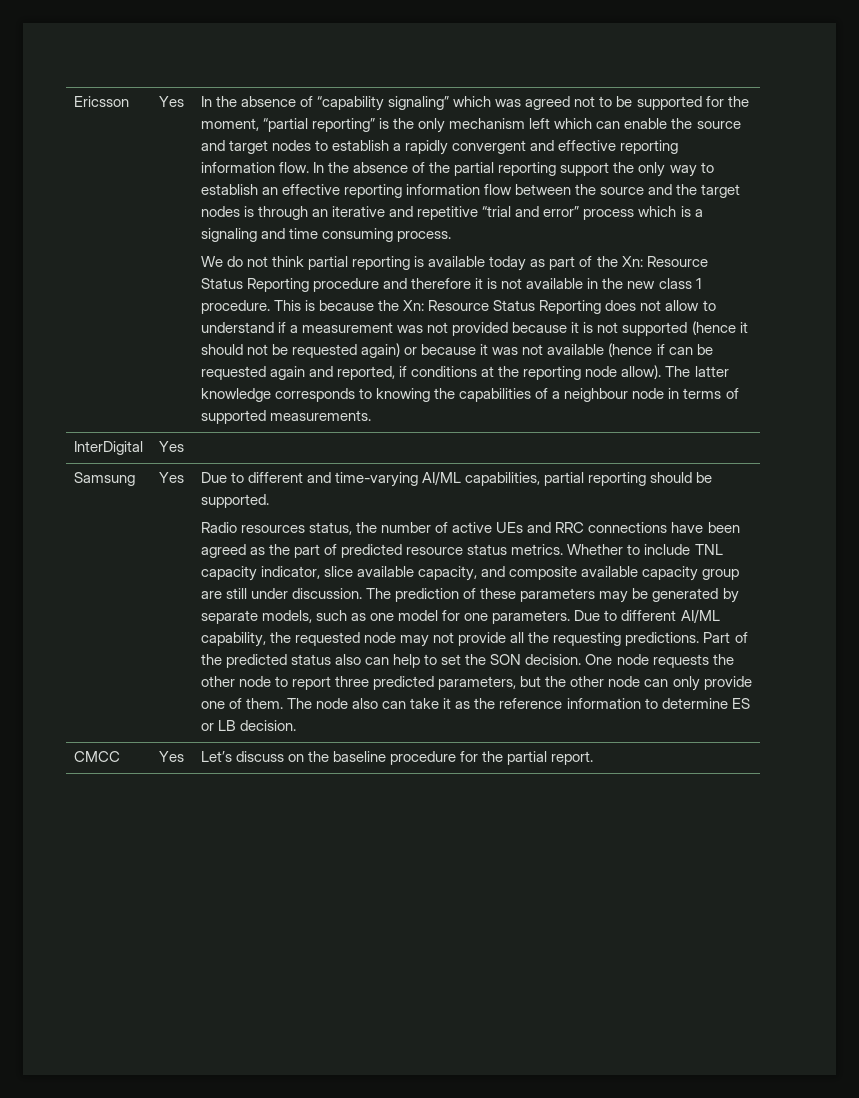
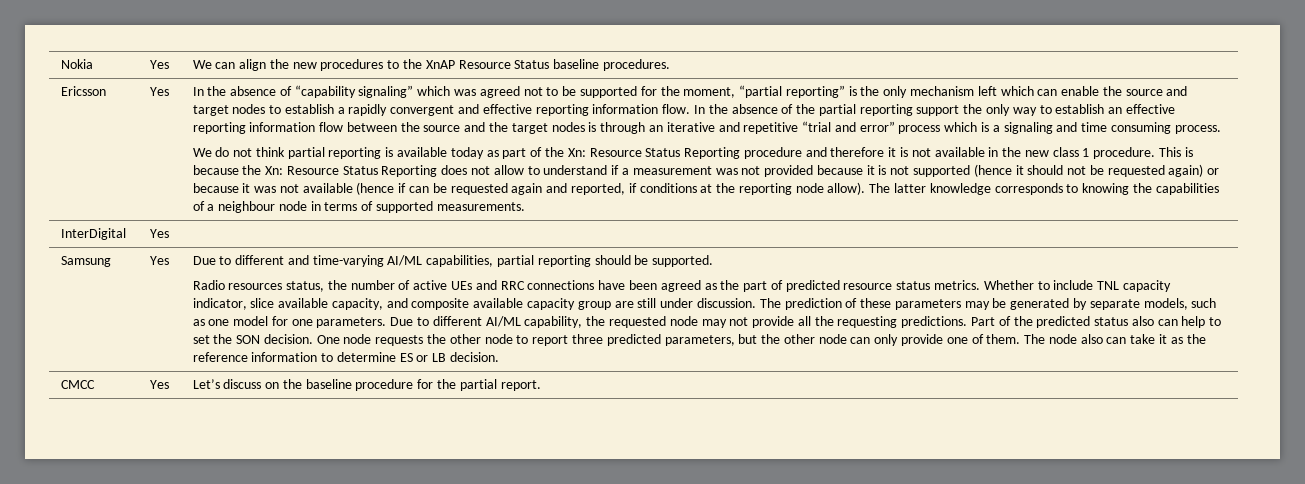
+ Nokia | Yes | We can align the new procedures to the XnAP Resource Status baseline procedures.

